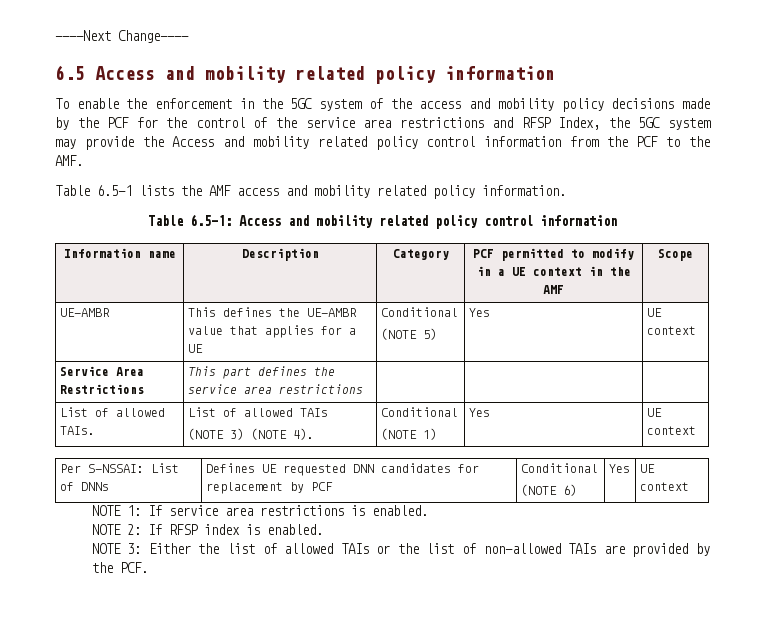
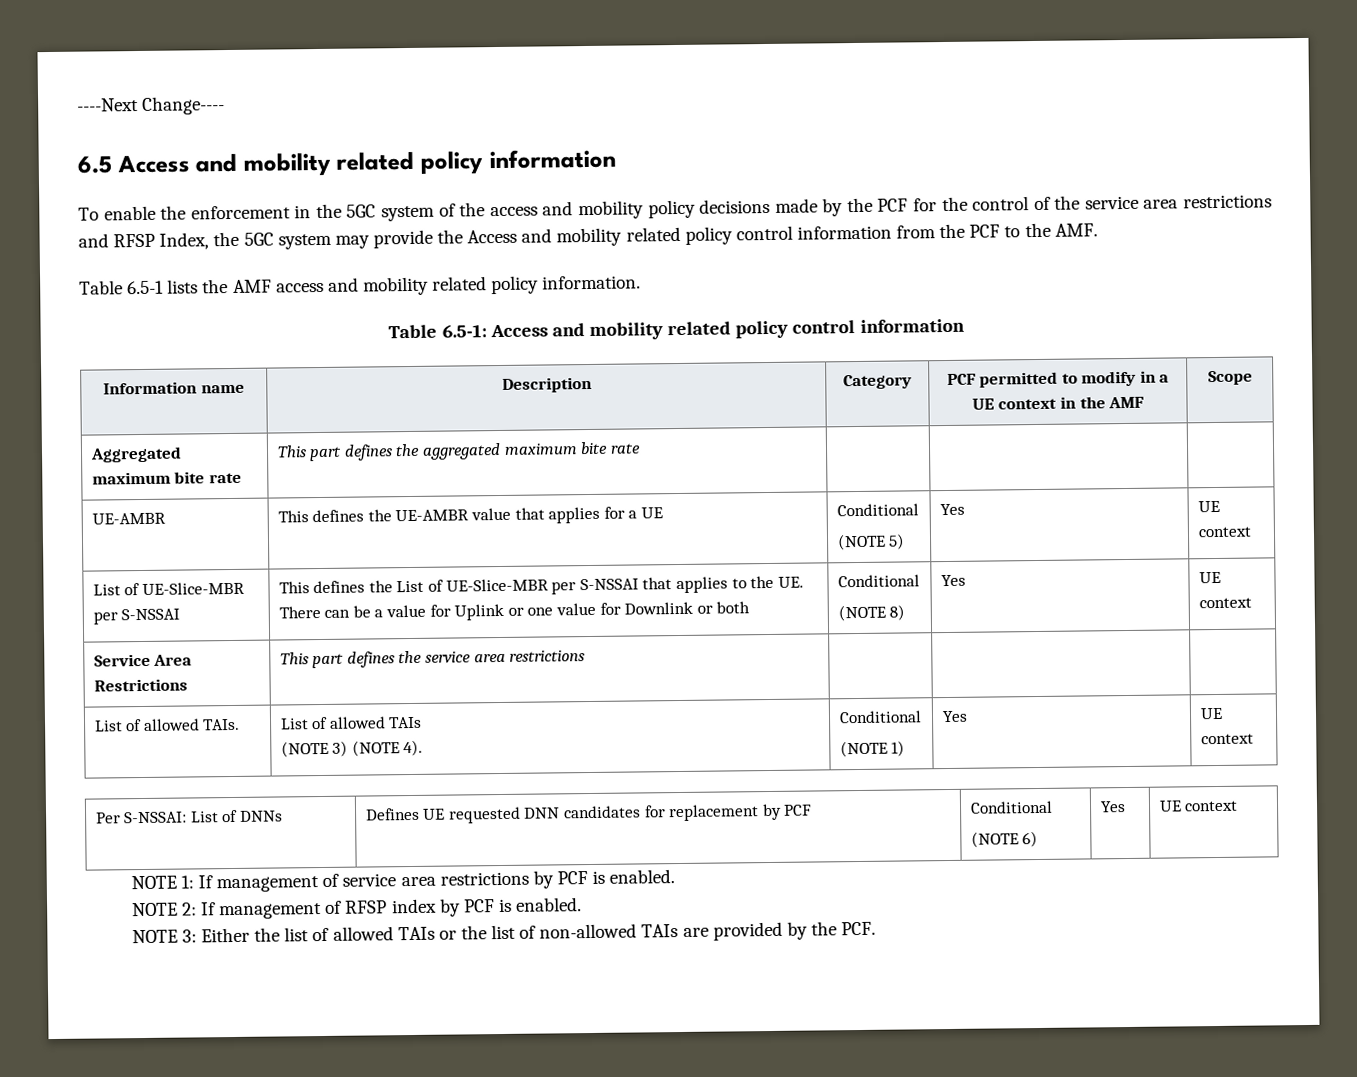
+ Aggregated maximum bite rate | This part defines the aggregated maximum bite rate | | |
+ List of UE-Slice-MBR per S-NSSAI | This defines the List of UE-Slice-MBR per S-NSSAI that applies to the UE. There can be a value for Uplink or one value for Downlink or both | Conditional
+ (NOTE 8) | Yes | UE context
- NOTE 1: If service area restrictions is enabled.
+ NOTE 1: If management of service area restrictions by PCF is enabled.
- NOTE 2: If RFSP index is enabled.
+ NOTE 2: If management of RFSP index by PCF is enabled.

